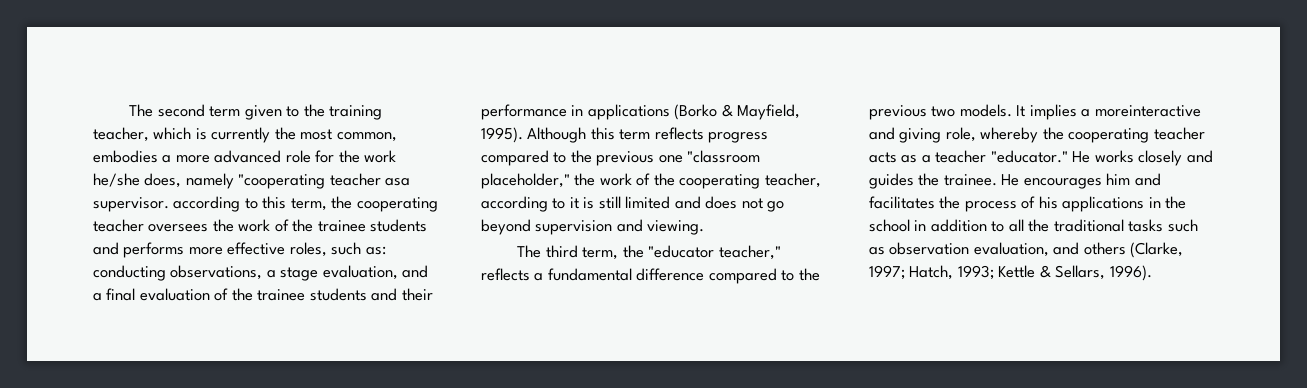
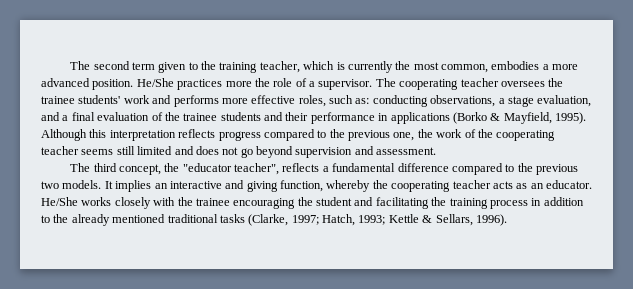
- The second term given to the training teacher, which is currently the most common, embodies a more advanced role for the work he/she does, namely "cooperating teacher asa supervisor. according to this term, the cooperating teacher oversees the work of the trainee students and performs more effective roles, such as: conducting observations, a stage evaluation, and a final evaluation of the trainee students and their performance in applications (Borko & Mayfield, 1995).
+ The second term given to the training teacher, which is currently the most common, embodies a more advanced position. He/She practices more the role of a supervisor. The cooperating teacher oversees the trainee students' work and performs more effective roles, such as: conducting observations, a stage evaluation, and a final evaluation of the trainee students and their performance in applications (Borko & Mayfield, 1995).
- Although this term reflects progress compared to the previous one "classroom placeholder," the work of the cooperating teacher, according to it is still limited and does not go beyond supervision and viewing.
+ Although this interpretation reflects progress compared to the previous one, the work of the cooperating teacher seems still limited and does not go beyond supervision and assessment.
- The third term, the "educator teacher," reflects a fundamental difference compared to the previous two models.
+ The third concept, the "educator teacher", reflects a fundamental difference compared to the previous two models.
- It implies a moreinteractive and giving role, whereby the cooperating teacher acts as a teacher "educator." He works closely and guides the trainee. He encourages him and facilitates the process of his applications in the school in addition to all the traditional tasks such as observation evaluation, and others (Clarke, 1997; Hatch, 1993; Kettle & Sellars, 1996).
+ It implies an interactive and giving function, whereby the cooperating teacher acts as an educator. He/She works closely with the trainee encouraging the student and facilitating the training process in addition to the already mentioned traditional tasks (Clarke, 1997; Hatch, 1993; Kettle & Sellars, 1996).

